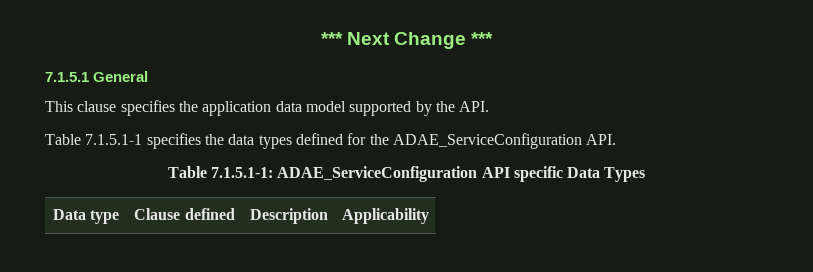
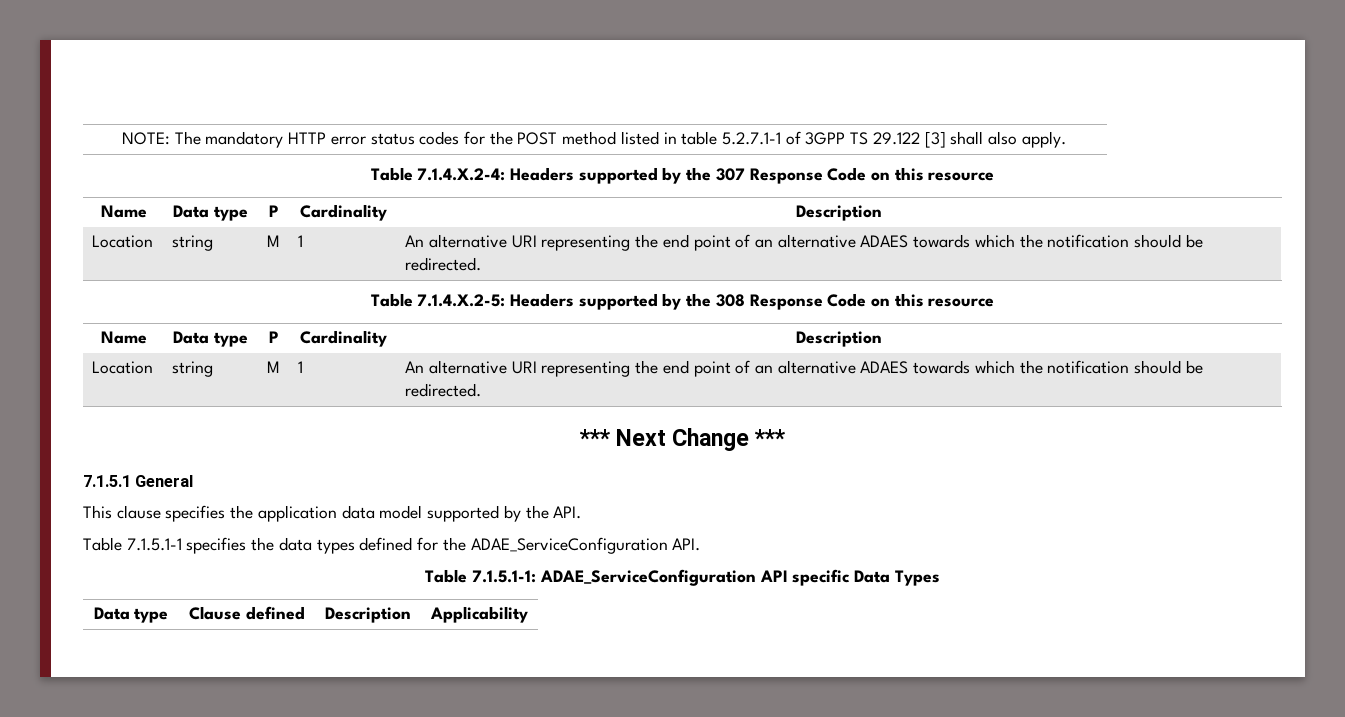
+ NOTE: The mandatory HTTP error status codes for the POST method listed in table 5.2.7.1-1 of 3GPP TS 29.122 [3] shall also apply.
+ Table 7.1.4.X.2-4: Headers supported by the 307 Response Code on this resource
+ Name | Data type | P | Cardinality | Description
+ Location | string | M | 1 | An alternative URI representing the end point of an alternative ADAES towards which the notification should be redirected.
+ Table 7.1.4.X.2-5: Headers supported by the 308 Response Code on this resource
+ Name | Data type | P | Cardinality | Description
+ Location | string | M | 1 | An alternative URI representing the end point of an alternative ADAES towards which the notification should be redirected.

